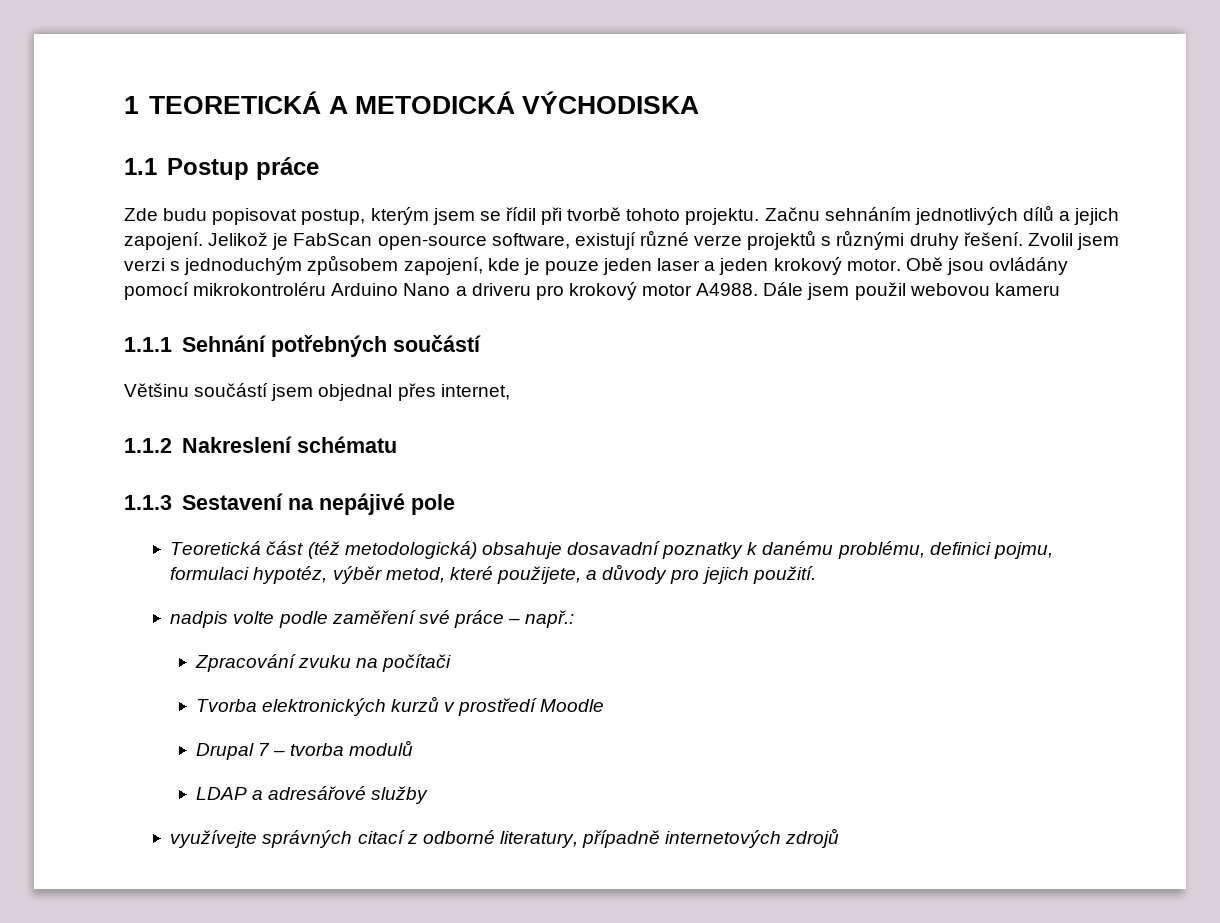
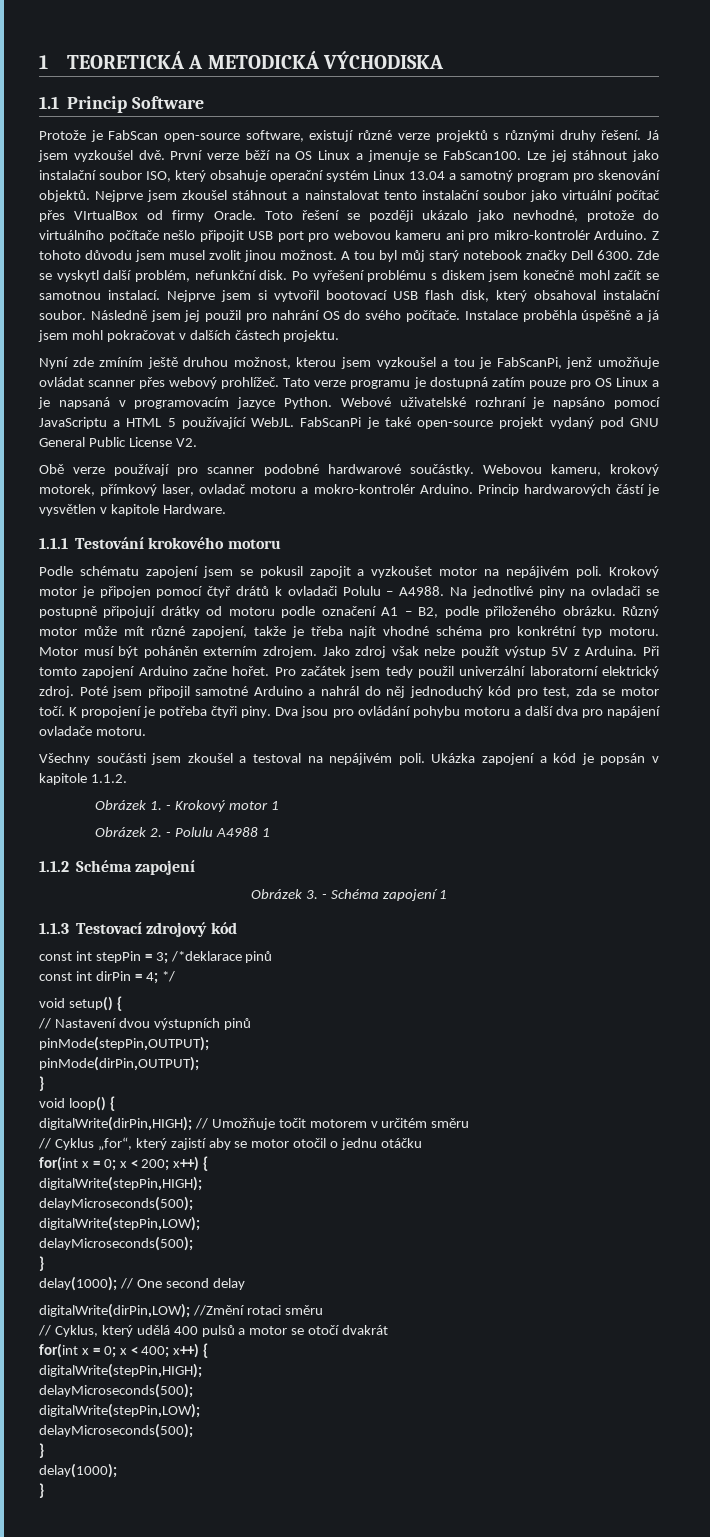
- 1.1 Postup práce
- Zde budu popisovat postup, kterým jsem se řídil při tvorbě tohoto projektu. Začnu sehnáním jednotlivých dílů a jejich zapojení. Jelikož je FabScan open-source software, existují různé verze projektů s různými druhy řešení.
+ 1.1 Princip Software
+ Protože je FabScan open-source software, existují různé verze projektů s různými druhy řešení.
- Zvolil jsem verzi s jednoduchým způsobem zapojení, kde je pouze jeden laser a jeden krokový motor. Obě jsou ovládány pomocí mikrokontroléru Arduino Nano a driveru pro krokový motor A4988. Dále jsem použil webovou kameru
- 1.1.1 Sehnání potřebných součástí
- Většinu součástí jsem objednal přes internet,
- 1.1.2 Nakreslení schématu
- 1.1.3 Sestavení na nepájivé pole
- Teoretická část (též metodologická) obsahuje dosavadní poznatky k danému problému, definici pojmu, formulaci hypotéz, výběr metod, které použijete, a důvody pro jejich použití.
- nadpis volte podle zaměření své práce – např.:
- Zpracování zvuku na počítači
- Tvorba elektronických kurzů v prostředí Moodle
- Drupal 7 – tvorba modulů
- LDAP a adresářové služby
- využívejte správných citací z odborné literatury, případně internetových zdrojů
+ Já jsem vyzkoušel dvě. První verze běží na OS Linux a jmenuje se FabScan100. Lze jej stáhnout jako instalační soubor ISO, který obsahuje operační systém Linux 13.04 a samotný program pro skenování objektů. Nejprve jsem zkoušel stáhnout a nainstalovat tento instalační soubor jako virtuální počítač přes VIrtualBox od firmy Oracle. Toto řešení se později ukázalo jako nevhodné, protože do virtuálního počítače nešlo připojit USB port pro webovou kameru ani pro mikro-kontrolér Arduino. Z tohoto důvodu jsem musel zvolit jinou možnost. A tou byl můj starý notebook značky Dell 6300. Zde se vyskytl další problém, nefunkční disk. Po vyřešení problému s diskem jsem konečně mohl začít se samotnou instalací. Nejprve jsem si vytvořil bootovací USB flash disk, který obsahoval instalační soubor. Následně jsem jej použil pro nahrání OS do svého počítače. Instalace proběhla úspěšně a já jsem mohl pokračovat v dalších částech projektu.
+ Nyní zde zmíním ještě druhou možnost, kterou jsem vyzkoušel a tou je FabScanPi, jenž umožňuje ovládat scanner přes webový prohlížeč. Tato verze programu je dostupná zatím pouze pro OS Linux a je napsaná v programovacím jazyce Python. Webové uživatelské rozhraní je napsáno pomocí JavaScriptu a HTML 5 používající WebJL. FabScanPi je také open-source projekt vydaný pod GNU General Public License V2.
+ Obě verze používají pro scanner podobné hardwarové součástky. Webovou kameru, krokový motorek, přímkový laser, ovladač motoru a mokro-kontrolér Arduino. Princip hardwarových částí je vysvětlen v kapitole Hardware.
+ 1.1.1 Testování krokového motoru
+ Podle schématu zapojení jsem se pokusil zapojit a vyzkoušet motor na nepájivém poli. Krokový motor je připojen pomocí čtyř drátů k ovladači Polulu – A4988. Na jednotlivé piny na ovladači se postupně připojují drátky od motoru podle označení A1 – B2, podle přiloženého obrázku. Různý motor může mít různé zapojení, takže je třeba najít vhodné schéma pro konkrétní typ motoru. Motor musí být poháněn externím zdrojem. Jako zdroj však nelze použít výstup 5V z Arduina. Při tomto zapojení Arduino začne hořet. Pro začátek jsem tedy použil univerzální laboratorní elektrický zdroj. Poté jsem připojil samotné Arduino a nahrál do něj jednoduchý kód pro test, zda se motor točí. K propojení je potřeba čtyři piny. Dva jsou pro ovládání pohybu motoru a další dva pro napájení ovladače motoru.
+ Všechny součásti jsem zkoušel a testoval na nepájivém poli. Ukázka zapojení a kód je popsán v kapitole 1.1.2.
+ Obrázek 1. - Krokový motor 1
+ Obrázek 2. - Polulu A4988 1
+ 1.1.2 Schéma zapojení
+ Obrázek 3. - Schéma zapojení 1
+ 1.1.3 Testovací zdrojový kód
+ const int stepPin = 3; /*deklarace pinů
+ const int dirPin = 4; */
+ void setup() {
+ // Nastavení dvou výstupních pinů
+ pinMode(stepPin,OUTPUT);
+ pinMode(dirPin,OUTPUT);
+ }
+ void loop() {
+ digitalWrite(dirPin,HIGH); // Umožňuje točit motorem v určitém směru
+ // Cyklus „for“, který zajistí aby se motor otočil o jednu otáčku
+ for(int x = 0; x < 200; x++) {
+ digitalWrite(stepPin,HIGH);
+ delayMicroseconds(500);
+ digitalWrite(stepPin,LOW);
+ delayMicroseconds(500);
+ }
+ delay(1000); // One second delay
+ digitalWrite(dirPin,LOW); //Změní rotaci směru
+ // Cyklus, který udělá 400 pulsů a motor se otočí dvakrát
+ for(int x = 0; x < 400; x++) {
+ digitalWrite(stepPin,HIGH);
+ delayMicroseconds(500);
+ digitalWrite(stepPin,LOW);
+ delayMicroseconds(500);
+ }
+ delay(1000);
+ }

